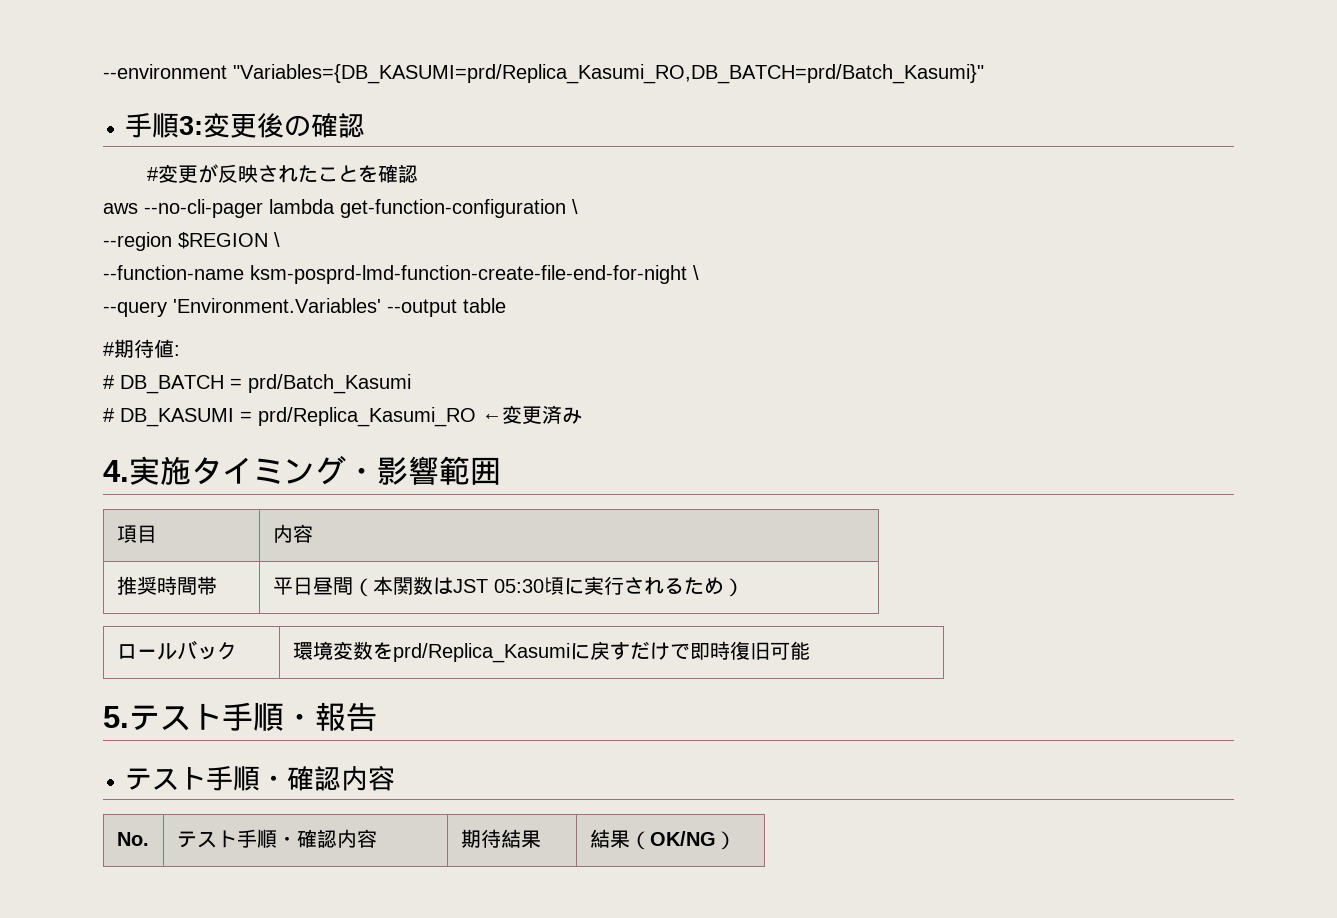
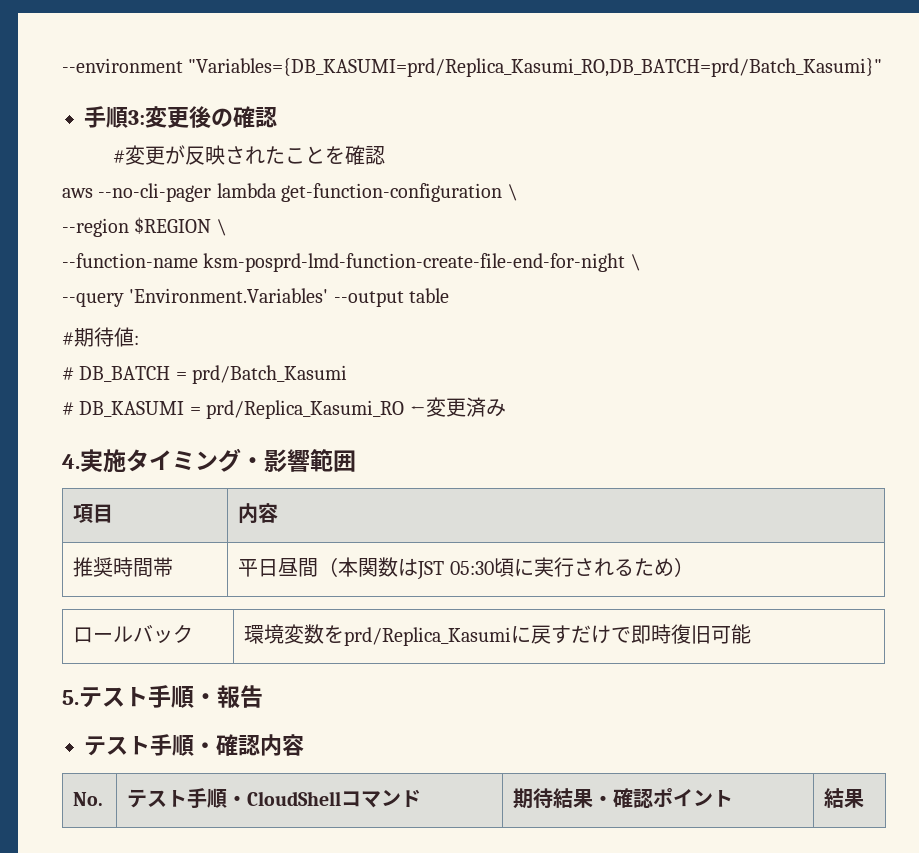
- No. | テスト手順・確認内容 | 期待結果 | 結果（OK/NG）
+ No. | テスト手順・CloudShellコマンド | 期待結果・確認ポイント | 結果

